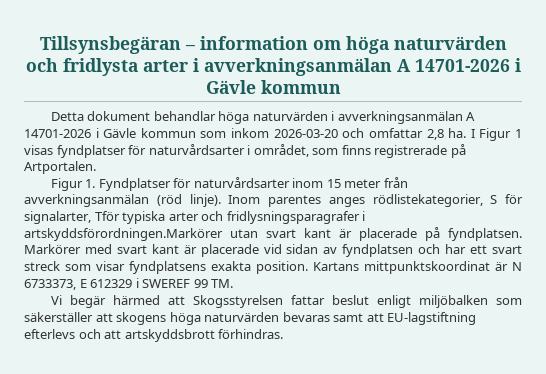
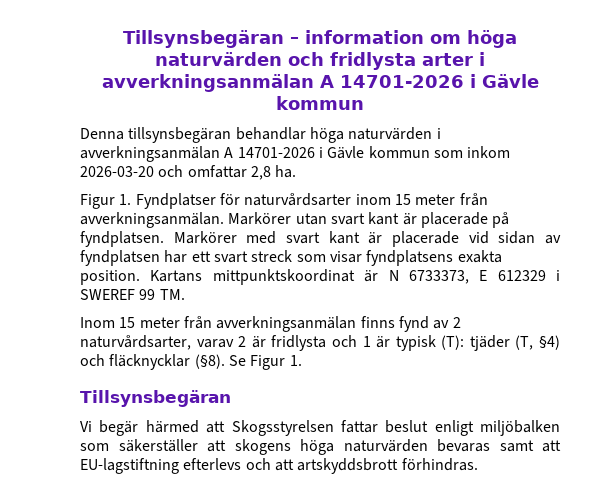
- Detta dokument behandlar höga naturvärden i avverkningsanmälan A 14701-2026 i Gävle kommun som inkom 2026-03-20 och omfattar 2,8 ha. I Figur 1 visas fyndplatser för naturvårdsarter i området, som finns registrerade på Artportalen.
+ Denna tillsynsbegäran behandlar höga naturvärden i avverkningsanmälan A 14701-2026 i Gävle kommun som inkom 2026-03-20 och omfattar 2,8 ha.
- Figur 1. Fyndplatser för naturvårdsarter inom 15 meter från avverkningsanmälan (röd linje). Inom parentes anges rödlistekategorier, S för signalarter, Tför typiska arter och fridlysningsparagrafer i artskyddsförordningen.Markörer utan svart kant är placerade på fyndplatsen.
+ Figur 1. Fyndplatser för naturvårdsarter inom 15 meter från avverkningsanmälan. Markörer utan svart kant är placerade på fyndplatsen.
- Markörer med svart kant är placerade vid sidan av fyndplatsen och har ett svart streck som visar fyndplatsens exakta position.
+ Markörer med svart kant är placerade vid sidan av fyndplatsen har ett svart streck som visar fyndplatsens exakta position.
+ Inom 15 meter från avverkningsanmälan finns fynd av 2 naturvårdsarter, varav 2 är fridlysta och 1 är typisk (T): tjäder (T, §4) och fläcknycklar (§8). Se Figur 1.
+ Tillsynsbegäran

